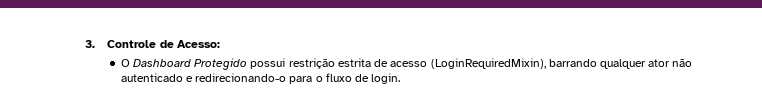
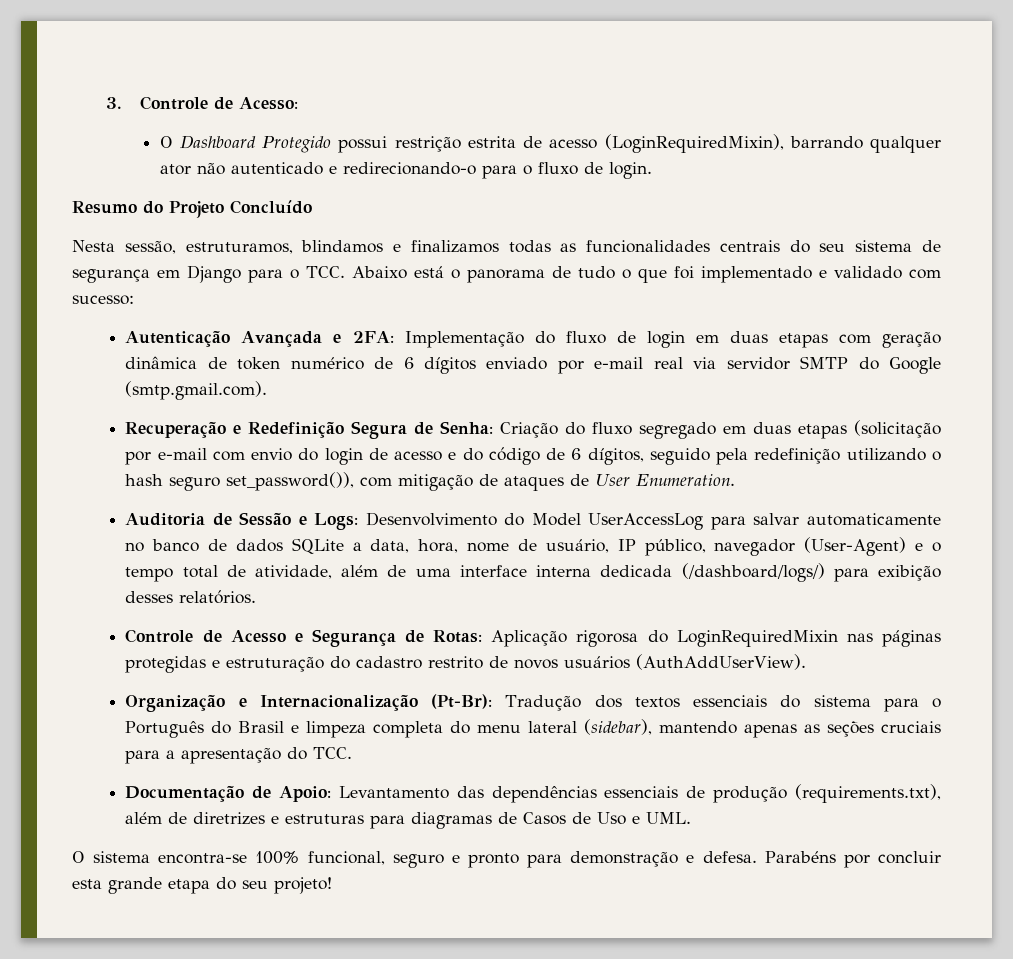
+ Resumo do Projeto Concluído
+ Nesta sessão, estruturamos, blindamos e finalizamos todas as funcionalidades centrais do seu sistema de segurança em Django para o TCC. Abaixo está o panorama de tudo o que foi implementado e validado com sucesso:
+ Autenticação Avançada e 2FA: Implementação do fluxo de login em duas etapas com geração dinâmica de token numérico de 6 dígitos enviado por e-mail real via servidor SMTP do Google (smtp.gmail.com).
+ Recuperação e Redefinição Segura de Senha: Criação do fluxo segregado em duas etapas (solicitação por e-mail com envio do login de acesso e do código de 6 dígitos, seguido pela redefinição utilizando o hash seguro set_password()), com mitigação de ataques de User Enumeration.
+ Auditoria de Sessão e Logs: Desenvolvimento do Model UserAccessLog para salvar automaticamente no banco de dados SQLite a data, hora, nome de usuário, IP público, navegador (User-Agent) e o tempo total de atividade, além de uma interface interna dedicada (/dashboard/logs/) para exibição desses relatórios.
+ Controle de Acesso e Segurança de Rotas: Aplicação rigorosa do LoginRequiredMixin nas páginas protegidas e estruturação do cadastro restrito de novos usuários (AuthAddUserView).
+ Organização e Internacionalização (Pt-Br): Tradução dos textos essenciais do sistema para o Português do Brasil e limpeza completa do menu lateral (sidebar), mantendo apenas as seções cruciais para a apresentação do TCC.
+ Documentação de Apoio: Levantamento das dependências essenciais de produção (requirements.txt), além de diretrizes e estruturas para diagramas de Casos de Uso e UML.
+ O sistema encontra-se 100% funcional, seguro e pronto para demonstração e defesa. Parabéns por concluir esta grande etapa do seu projeto!

